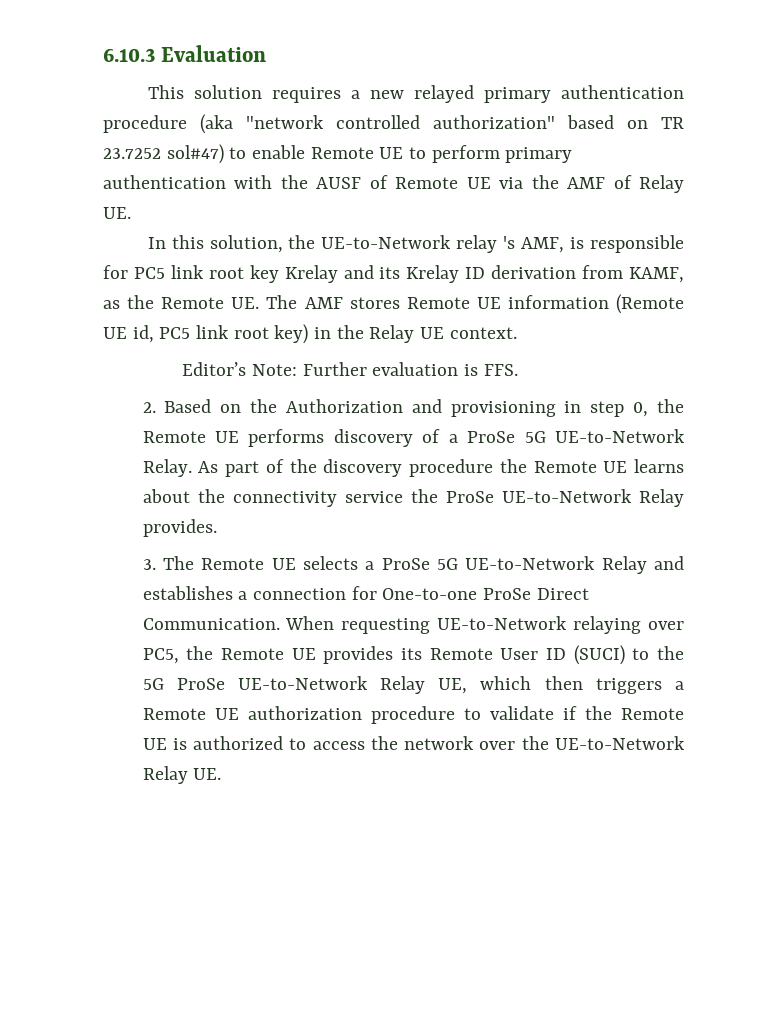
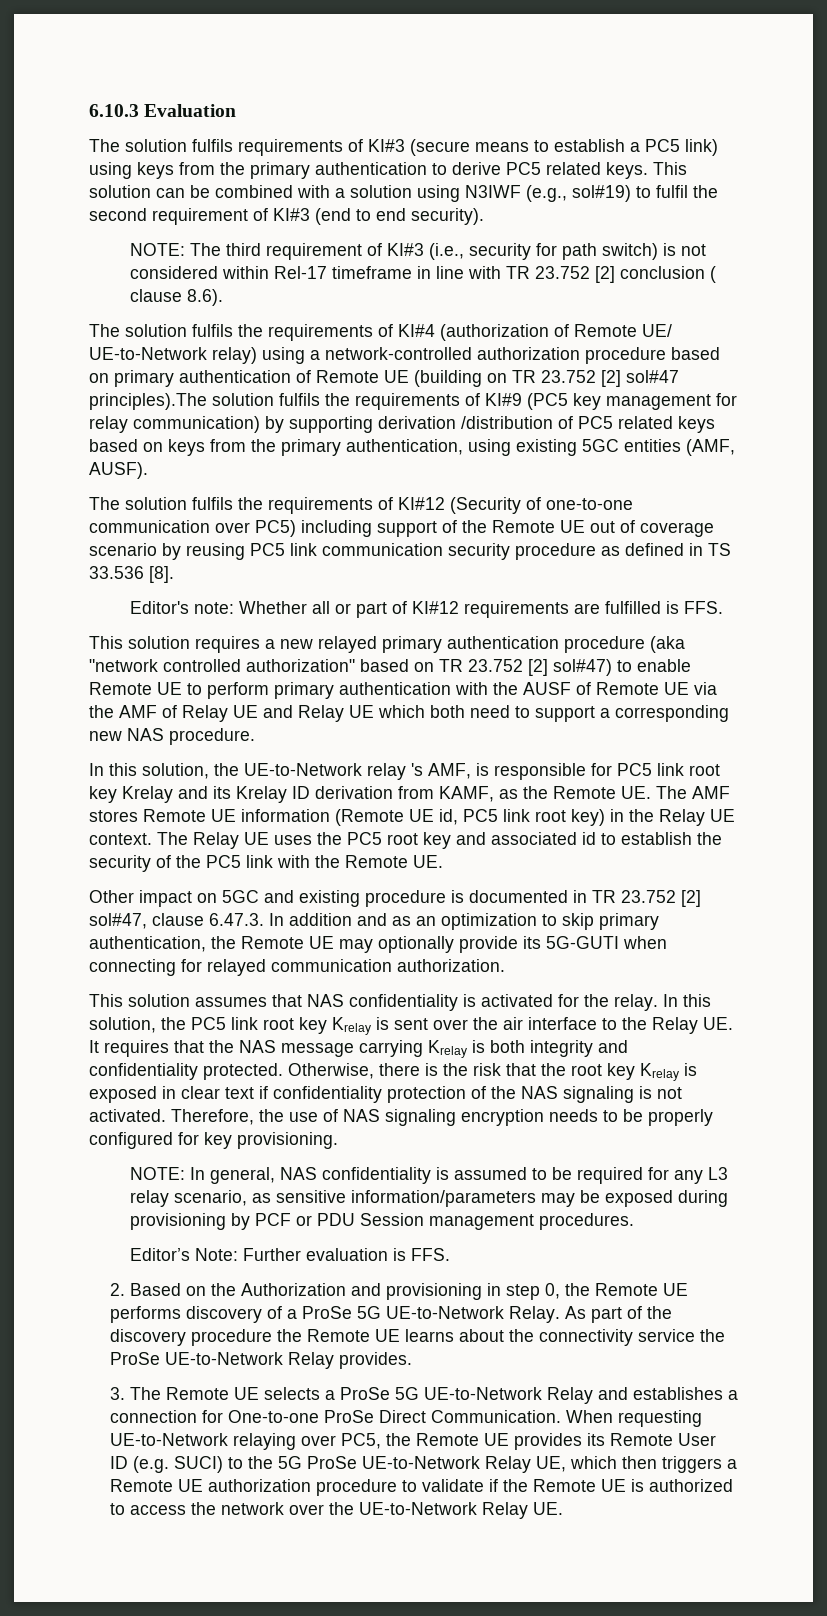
+ The solution fulfils requirements of KI#3 (secure means to establish a PC5 link) using keys from the primary authentication to derive PC5 related keys. This solution can be combined with a solution using N3IWF (e.g., sol#19) to fulfil the second requirement of KI#3 (end to end security).
+ NOTE: The third requirement of KI#3 (i.e., security for path switch) is not considered within Rel-17 timeframe in line with TR 23.752 [2] conclusion ( clause 8.6).
+ The solution fulfils the requirements of KI#4 (authorization of Remote UE/ UE-to-Network relay) using a network-controlled authorization procedure based on primary authentication of Remote UE (building on TR 23.752 [2] sol#47 principles).The solution fulfils the requirements of KI#9 (PC5 key management for relay communication) by supporting derivation /distribution of PC5 related keys based on keys from the primary authentication, using existing 5GC entities (AMF, AUSF).
+ The solution fulfils the requirements of KI#12 (Security of one-to-one communication over PC5) including support of the Remote UE out of coverage scenario by reusing PC5 link communication security procedure as defined in TS 33.536 [8].
+ Editor's note: Whether all or part of KI#12 requirements are fulfilled is FFS.
- This solution requires a new relayed primary authentication procedure (aka "network controlled authorization" based on TR 23.7252 sol#47) to enable Remote UE to perform primary authentication with the AUSF of Remote UE via the AMF of Relay UE.
+ This solution requires a new relayed primary authentication procedure (aka "network controlled authorization" based on TR 23.752 [2] sol#47) to enable Remote UE to perform primary authentication with the AUSF of Remote UE via the AMF of Relay UE and Relay UE which both need to support a corresponding new NAS procedure.
+ The Relay UE uses the PC5 root key and associated id to establish the security of the PC5 link with the Remote UE.
+ Other impact on 5GC and existing procedure is documented in TR 23.752 [2] sol#47, clause 6.47.3. In addition and as an optimization to skip primary authentication, the Remote UE may optionally provide its 5G-GUTI when connecting for relayed communication authorization.
+ This solution assumes that NAS confidentiality is activated for the relay. In this solution, the PC5 link root key Krelay is sent over the air interface to the Relay UE. It requires that the NAS message carrying Krelay is both integrity and confidentiality protected. Otherwise, there is the risk that the root key Krelay is exposed in clear text if confidentiality protection of the NAS signaling is not activated. Therefore, the use of NAS signaling encryption needs to be properly configured for key provisioning.
+ NOTE: In general, NAS confidentiality is assumed to be required for any L3 relay scenario, as sensitive information/parameters may be exposed during provisioning by PCF or PDU Session management procedures.
- When requesting UE-to-Network relaying over PC5, the Remote UE provides its Remote User ID (SUCI) to the 5G ProSe UE-to-Network Relay UE, which then triggers a Remote UE authorization procedure to validate if the Remote UE is authorized to access the network over the UE-to-Network Relay UE.
+ When requesting UE-to-Network relaying over PC5, the Remote UE provides its Remote User ID (e.g. SUCI) to the 5G ProSe UE-to-Network Relay UE, which then triggers a Remote UE authorization procedure to validate if the Remote UE is authorized to access the network over the UE-to-Network Relay UE.

